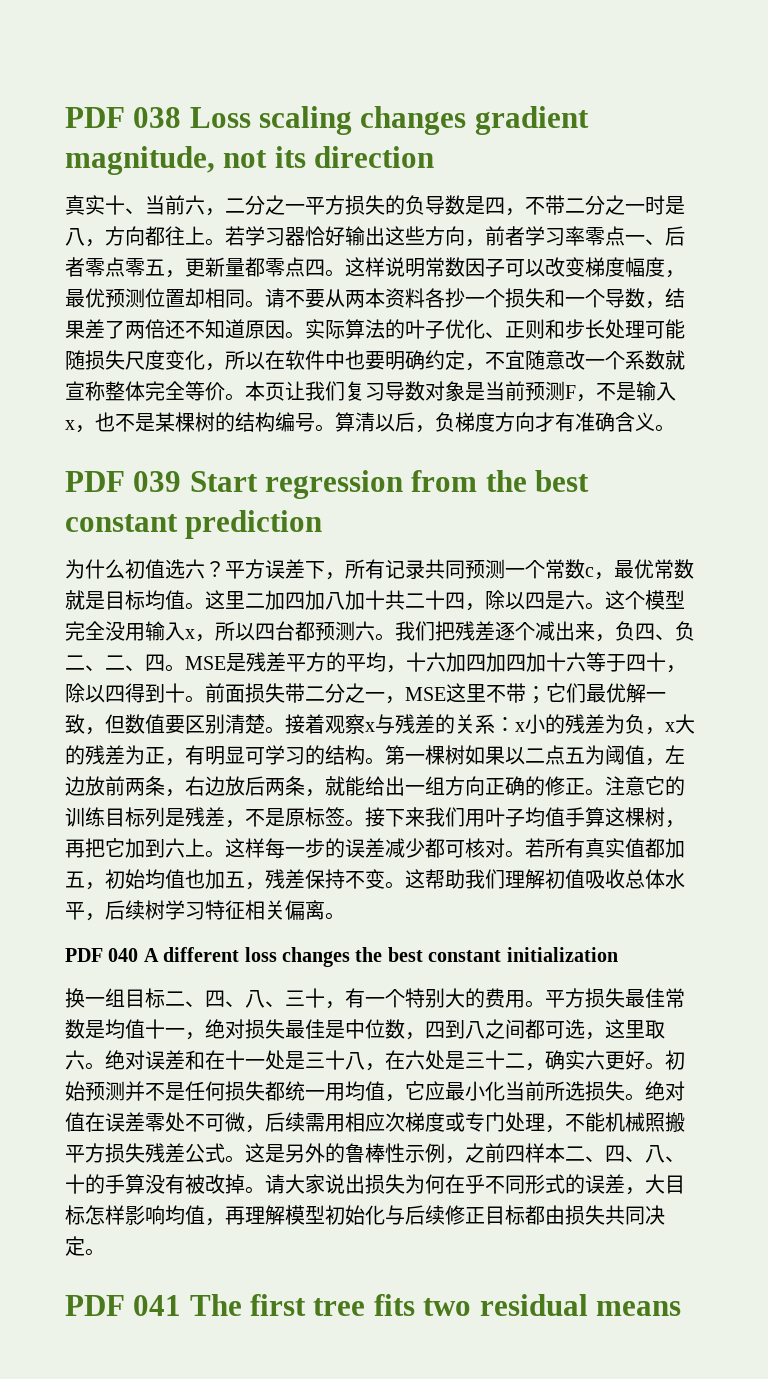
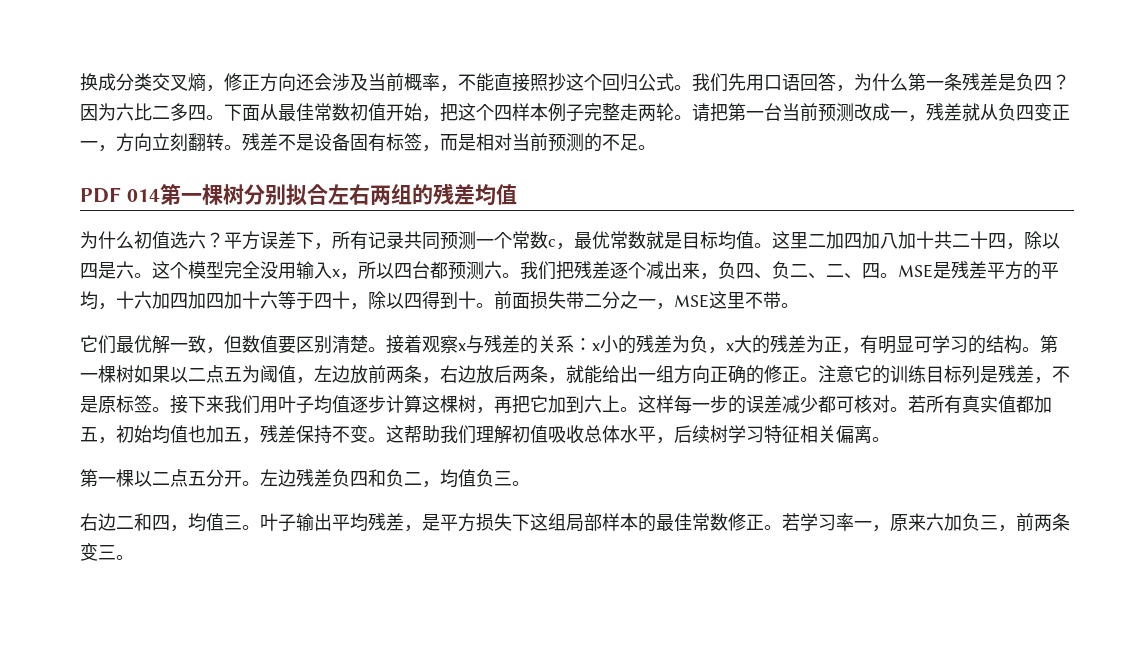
- PDF 038 Loss scaling changes gradient magnitude, not its direction
- 真实十、当前六，二分之一平方损失的负导数是四，不带二分之一时是八，方向都往上。若学习器恰好输出这些方向，前者学习率零点一、后者零点零五，更新量都零点四。这样说明常数因子可以改变梯度幅度，最优预测位置却相同。请不要从两本资料各抄一个损失和一个导数，结果差了两倍还不知道原因。实际算法的叶子优化、正则和步长处理可能随损失尺度变化，所以在软件中也要明确约定，不宜随意改一个系数就宣称整体完全等价。本页让我们复习导数对象是当前预测F，不是输入x，也不是某棵树的结构编号。算清以后，负梯度方向才有准确含义。
- PDF 039 Start regression from the best constant prediction
+ 换成分类交叉熵，修正方向还会涉及当前概率，不能直接照抄这个回归公式。我们先用口语回答，为什么第一条残差是负四？因为六比二多四。下面从最佳常数初值开始，把这个四样本例子完整走两轮。请把第一台当前预测改成一，残差就从负四变正一，方向立刻翻转。残差不是设备固有标签，而是相对当前预测的不足。
+ PDF 014第一棵树分别拟合左右两组的残差均值
- 前面损失带二分之一，MSE这里不带；它们最优解一致，但数值要区别清楚。
+ 前面损失带二分之一，MSE这里不带。
+ 它们最优解一致，但数值要区别清楚。
- 接下来我们用叶子均值手算这棵树，再把它加到六上。
+ 接下来我们用叶子均值逐步计算这棵树，再把它加到六上。
- PDF 040 A different loss changes the best constant initialization
- 换一组目标二、四、八、三十，有一个特别大的费用。平方损失最佳常数是均值十一，绝对损失最佳是中位数，四到八之间都可选，这里取六。绝对误差和在十一处是三十八，在六处是三十二，确实六更好。初始预测并不是任何损失都统一用均值，它应最小化当前所选损失。绝对值在误差零处不可微，后续需用相应次梯度或专门处理，不能机械照搬平方损失残差公式。这是另外的鲁棒性示例，之前四样本二、四、八、十的手算没有被改掉。请大家说出损失为何在乎不同形式的误差，大目标怎样影响均值，再理解模型初始化与后续修正目标都由损失共同决定。
- PDF 041 The first tree fits two residual means
+ 第一棵以二点五分开。左边残差负四和负二，均值负三。
+ 右边二和四，均值三。叶子输出平均残差，是平方损失下这组局部样本的最佳常数修正。若学习率一，原来六加负三，前两条变三。

